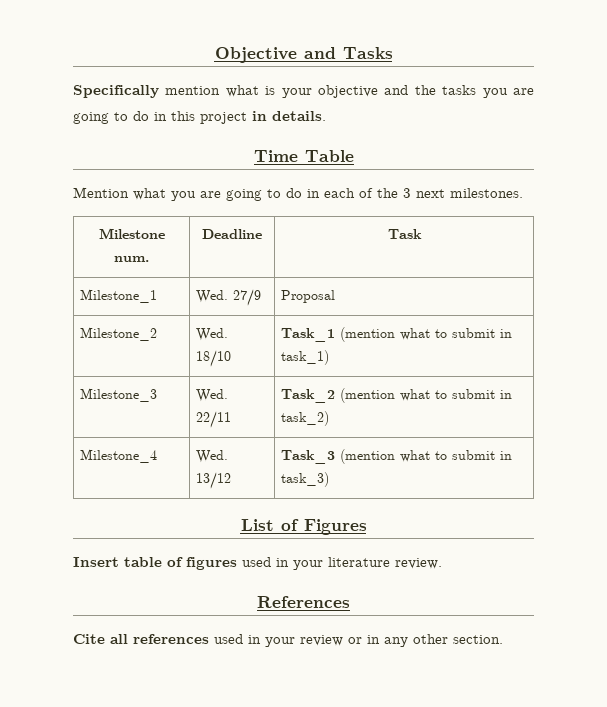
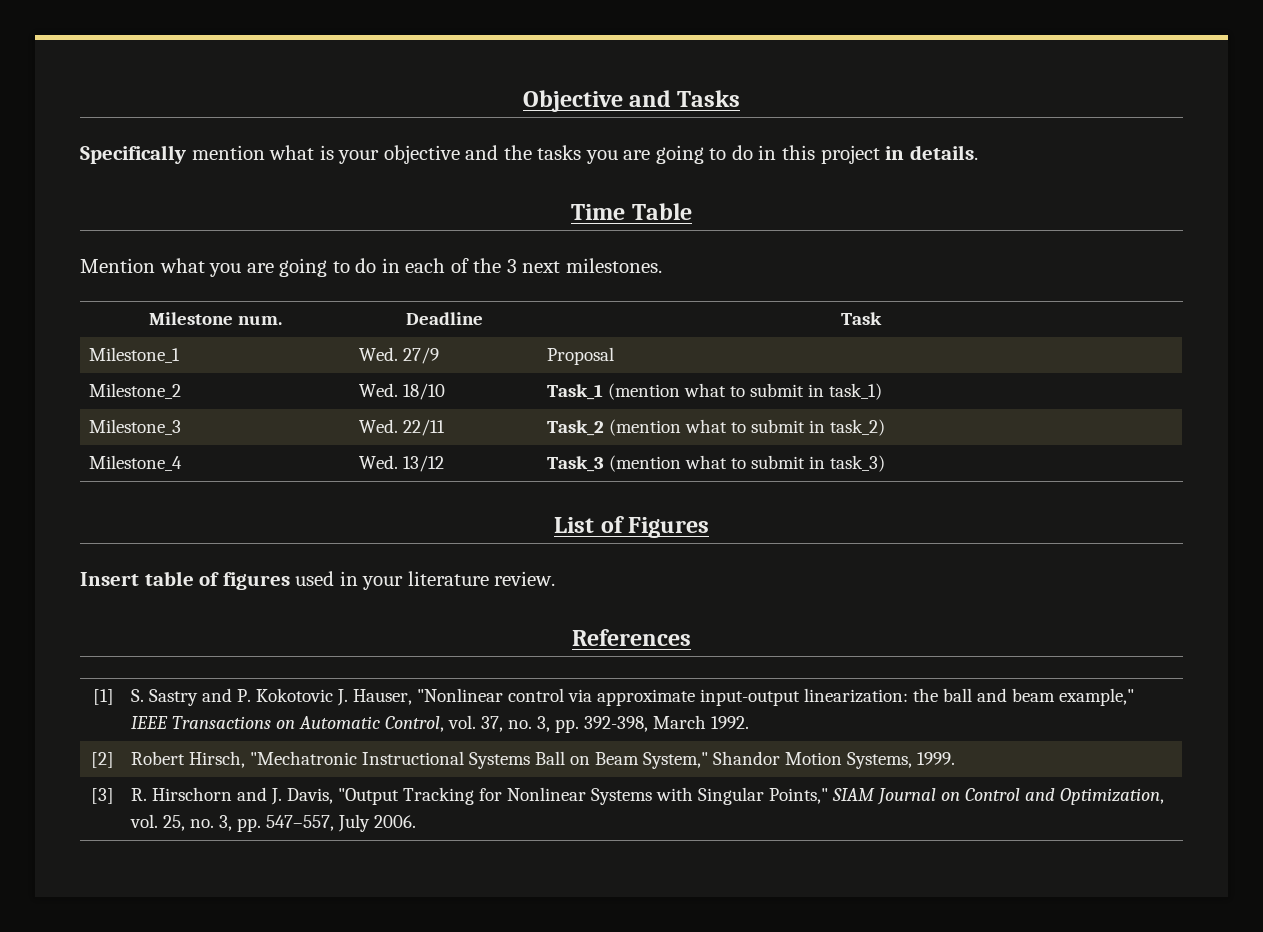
- Cite all references used in your review or in any other section.
+ [1] | S. Sastry and P. Kokotovic J. Hauser, "Nonlinear control via approximate input-output linearization: the ball and beam example," IEEE Transactions on Automatic Control, vol. 37, no. 3, pp. 392-398, March 1992.
+ [2] | Robert Hirsch, "Mechatronic Instructional Systems Ball on Beam System," Shandor Motion Systems, 1999.
+ [3] | R. Hirschorn and J. Davis, "Output Tracking for Nonlinear Systems with Singular Points," SIAM Journal on Control and Optimization, vol. 25, no. 3, pp. 547–557, July 2006.

